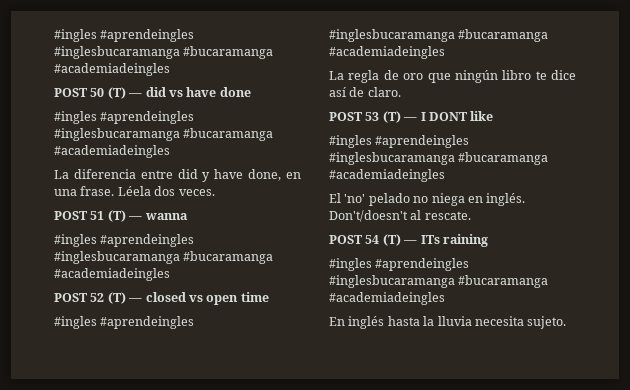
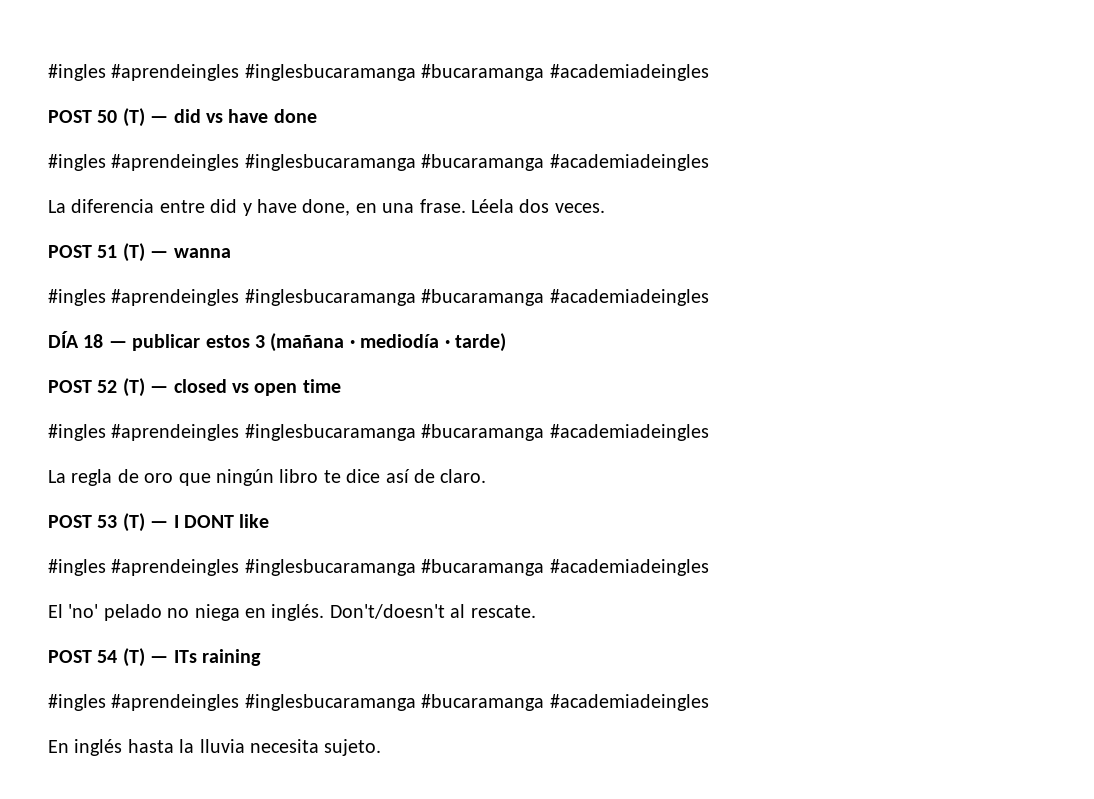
+ DÍA 18 — publicar estos 3 (mañana · mediodía · tarde)

